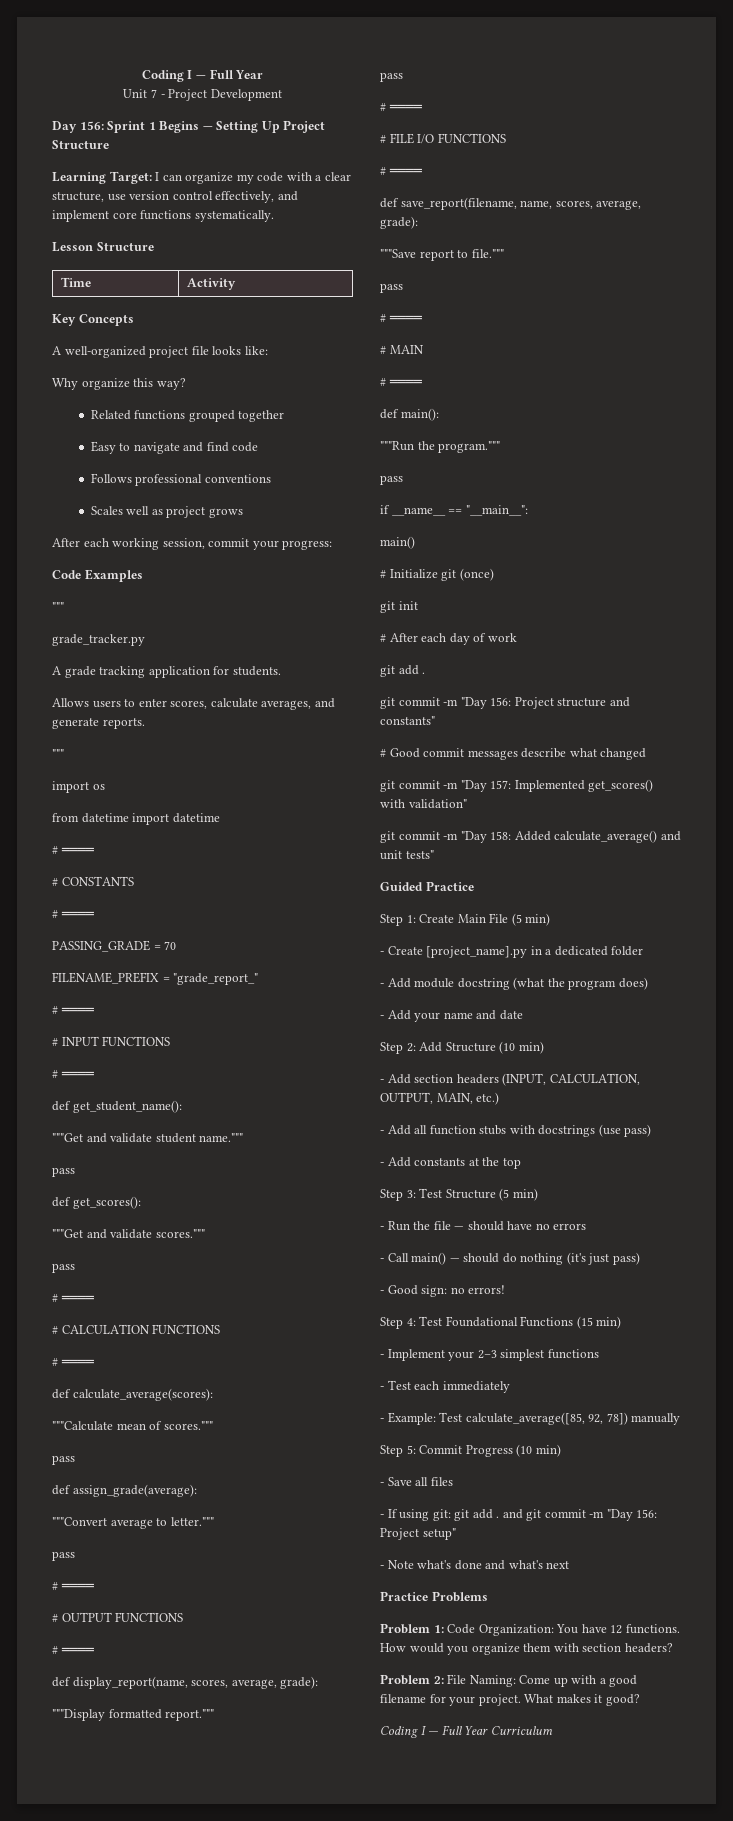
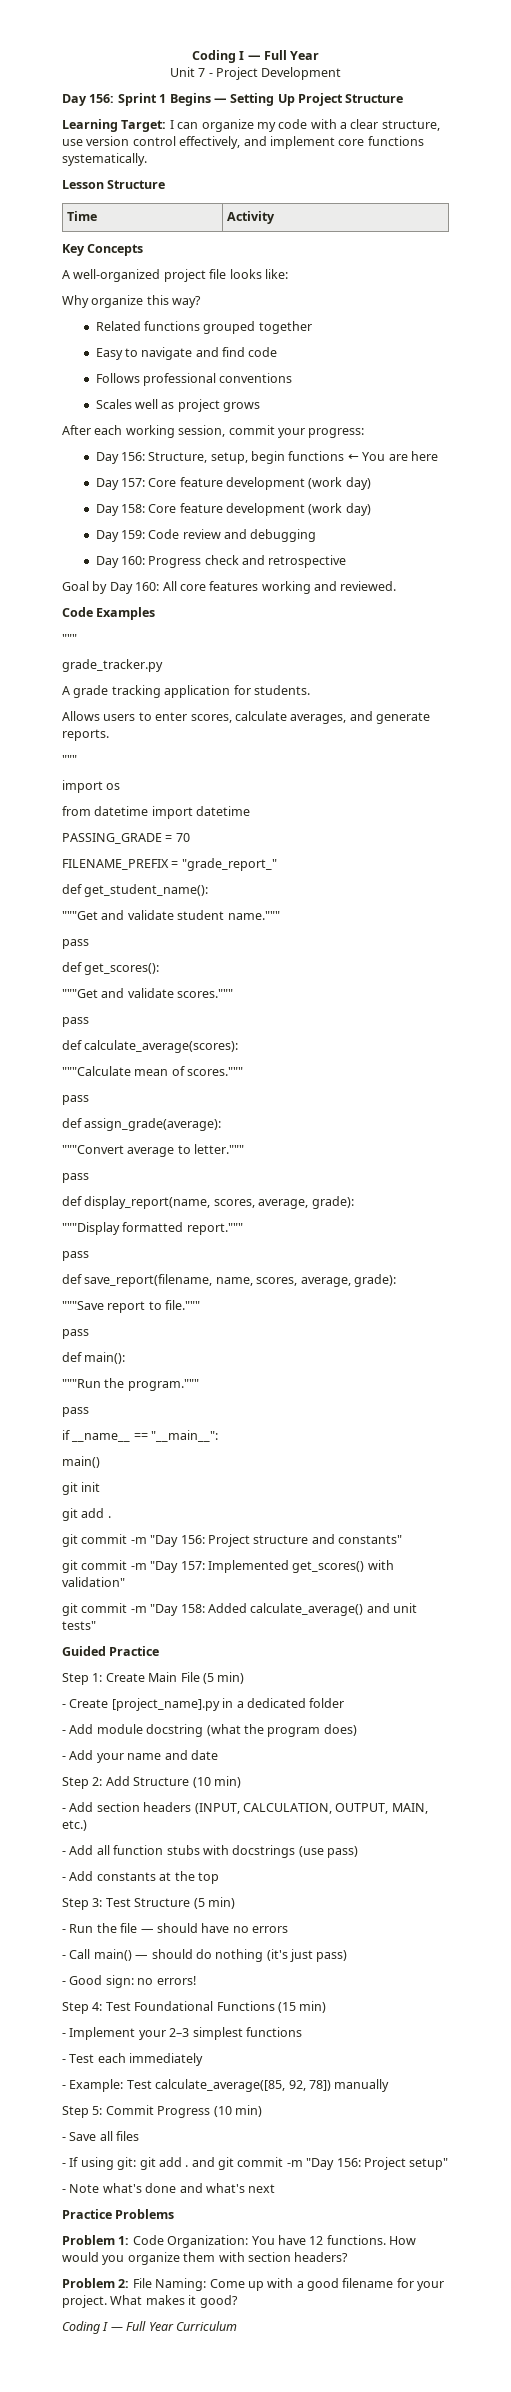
+ Day 156: Structure, setup, begin functions ← You are here
+ Day 157: Core feature development (work day)
+ Day 158: Core feature development (work day)
+ Day 159: Code review and debugging
+ Day 160: Progress check and retrospective
+ Goal by Day 160: All core features working and reviewed.
  from datetime import datetime
- # ════
- # CONSTANTS
- # ════
  FILENAME_PREFIX = "grade_report_"
- # ════
- # INPUT FUNCTIONS
- # ════
  """Get and validate scores."""
  pass
- # ════
- # CALCULATION FUNCTIONS
- # ════
  """Convert average to letter."""
  pass
- # ════
- # OUTPUT FUNCTIONS
- # ════
  """Display formatted report."""
  pass
- # ════
- # FILE I/O FUNCTIONS
- # ════
  """Save report to file."""
  pass
- # ════
- # MAIN
- # ════
- # Initialize git (once)
  git init
- # After each day of work
- # Good commit messages describe what changed

